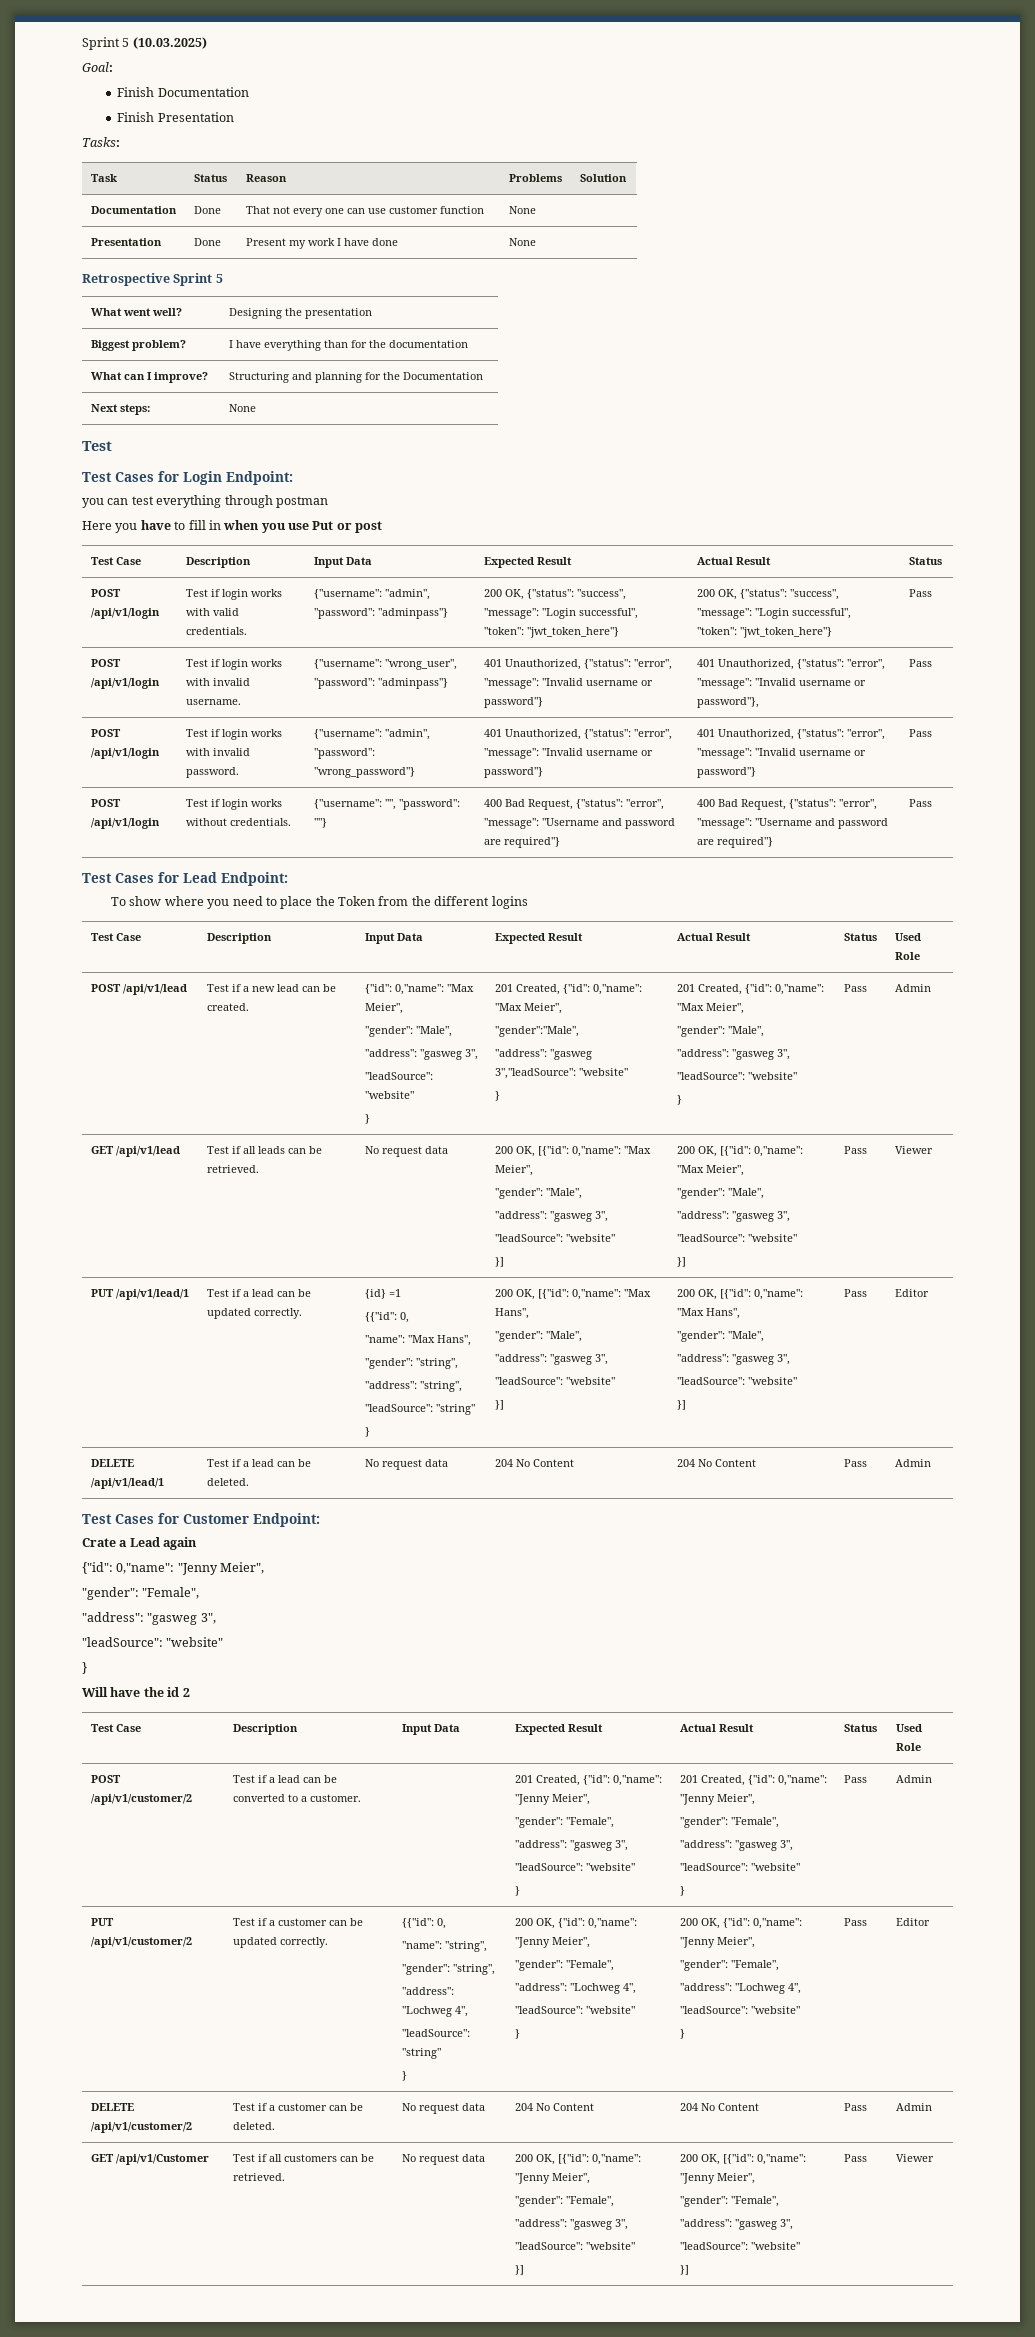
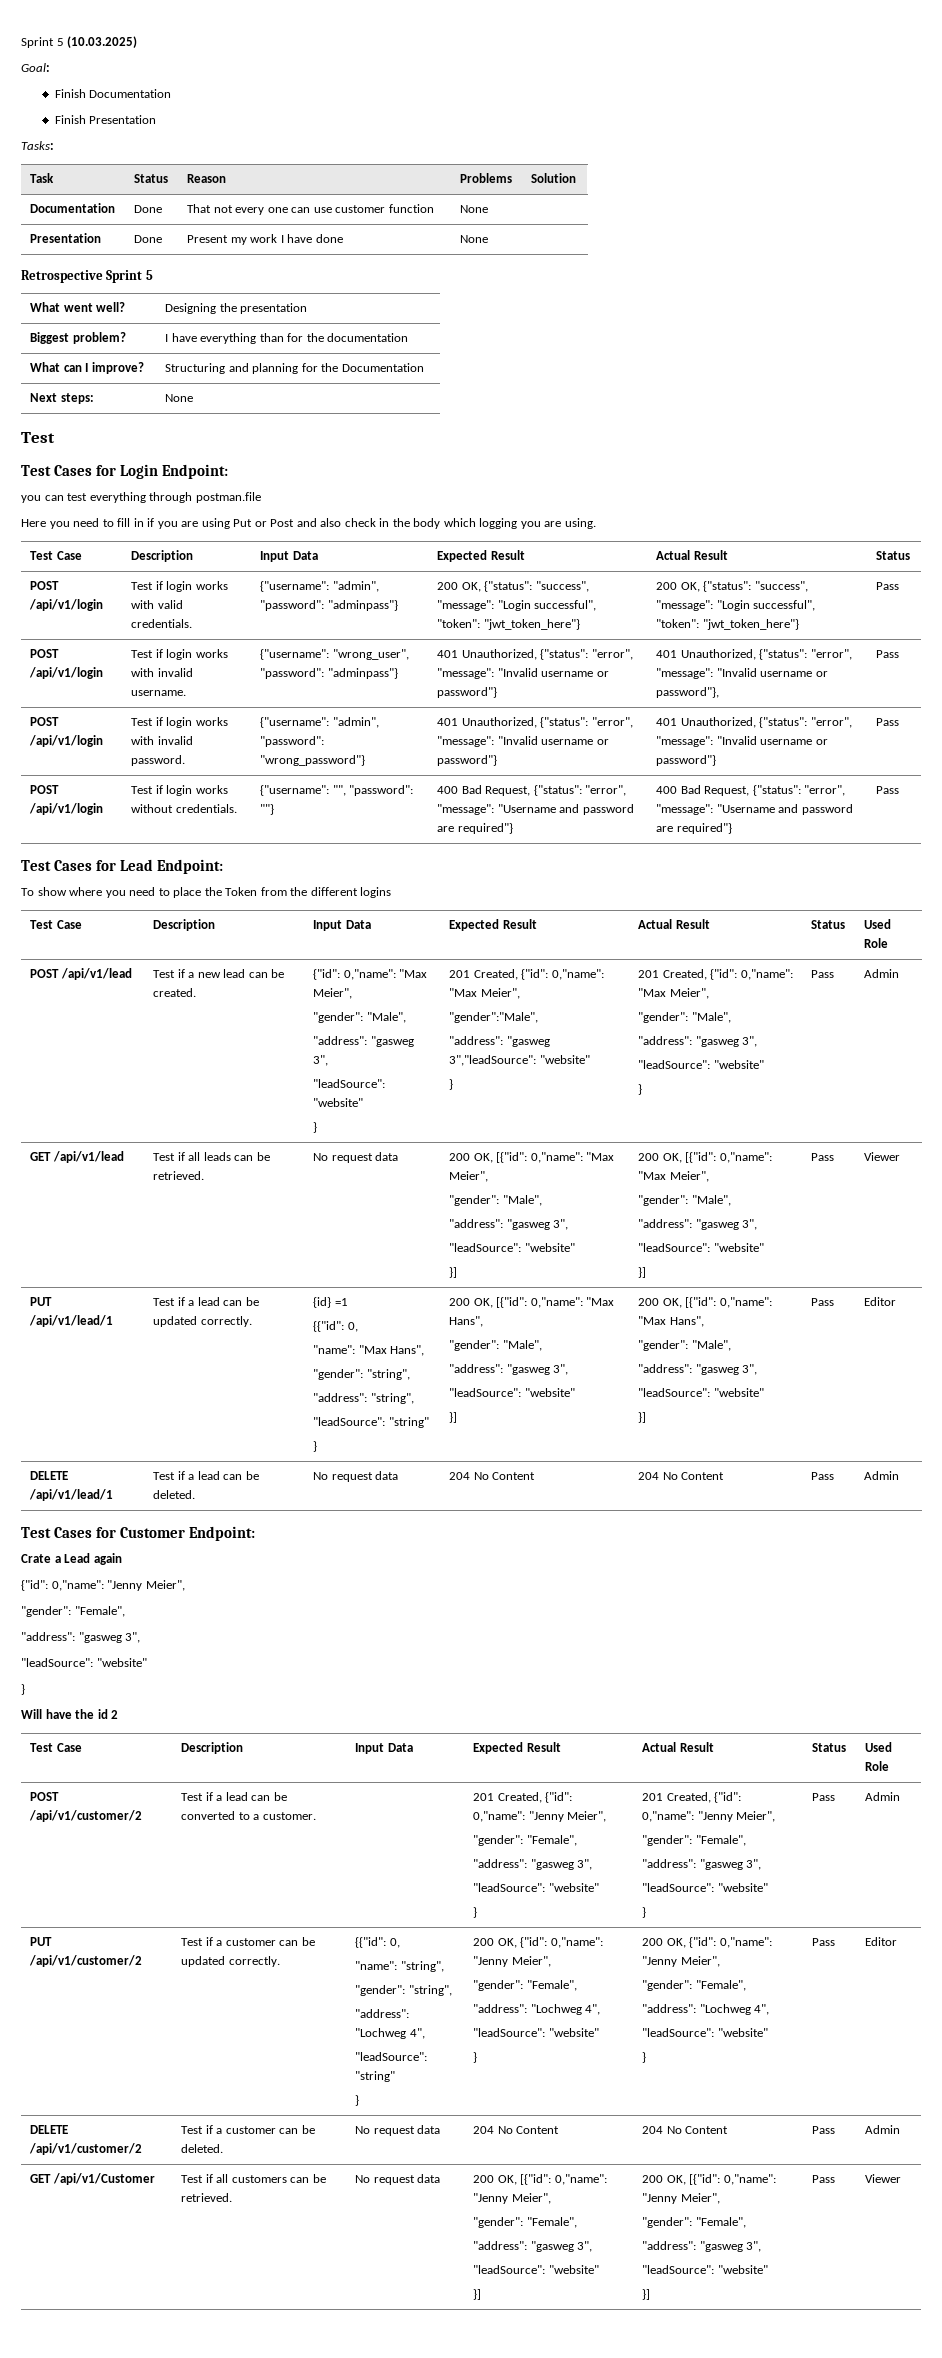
- you can test everything through postman
+ you can test everything through postman.file
- Here you have to fill in when you use Put or post
+ Here you need to fill in if you are using Put or Post and also check in the body which logging you are using.

